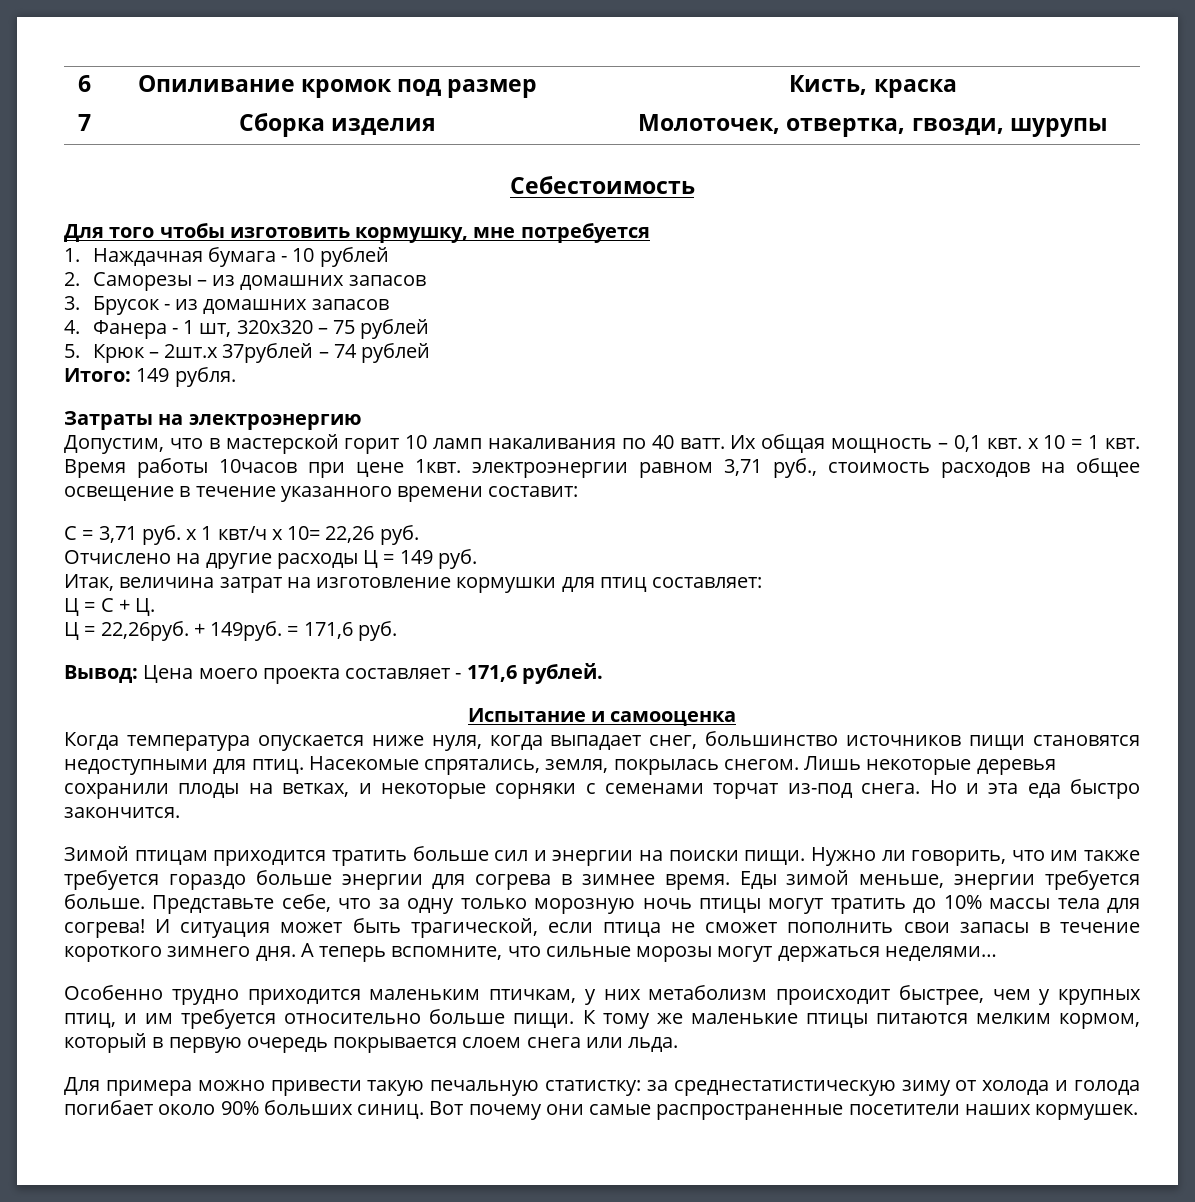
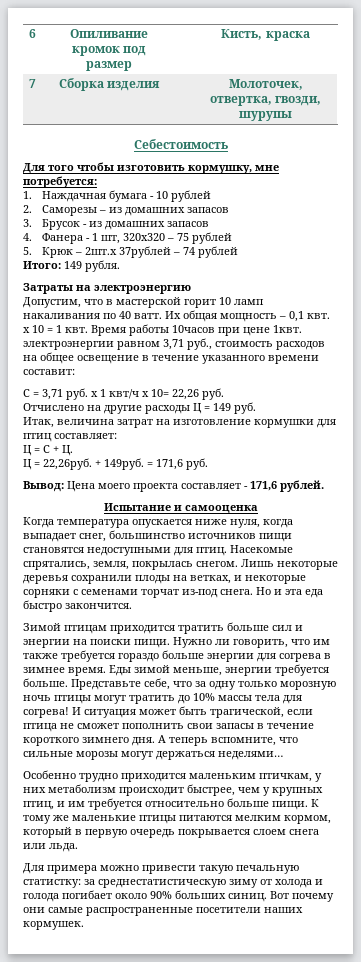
- Для того чтобы изготовить кормушку, мне потребуется
+ Для того чтобы изготовить кормушку, мне потребуется:

